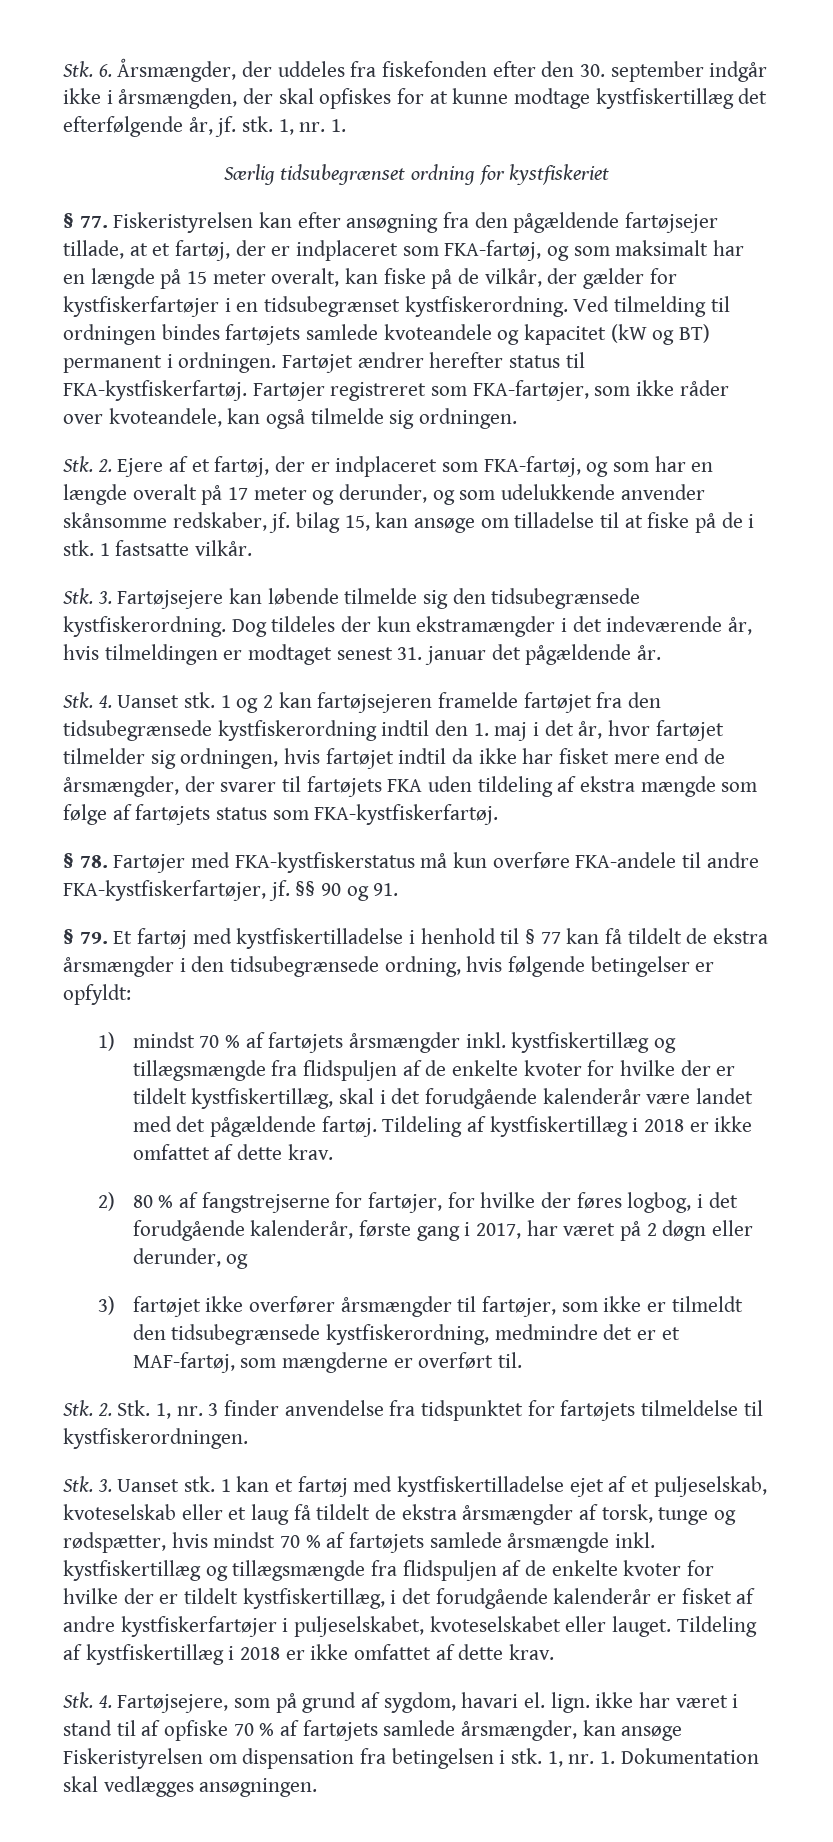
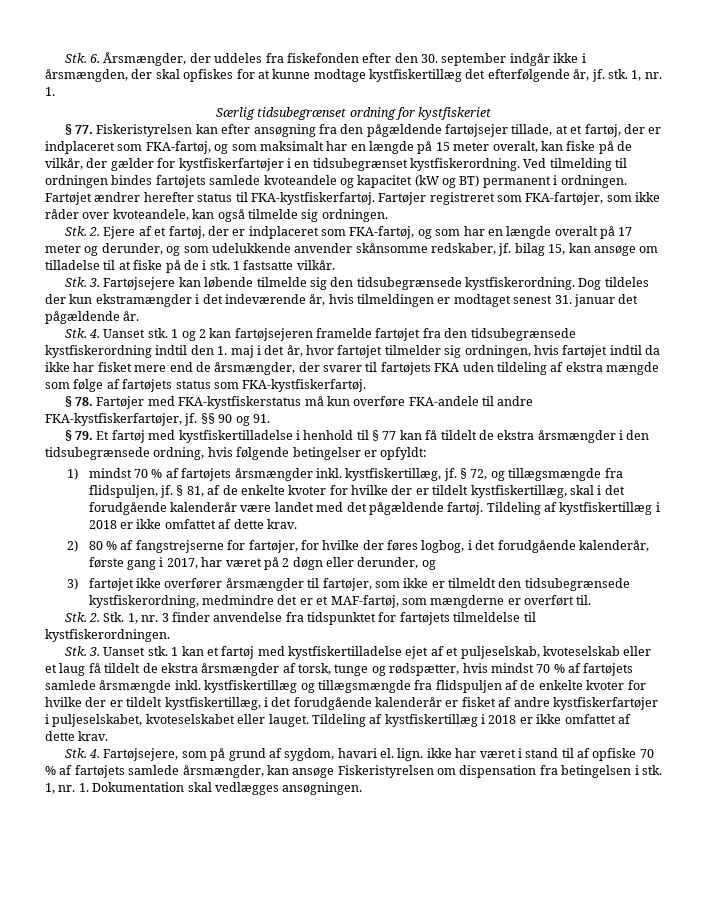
- 1) mindst 70 % af fartøjets årsmængder inkl. kystfiskertillæg og tillægsmængde fra flidspuljen af de enkelte kvoter for hvilke der er tildelt kystfiskertillæg, skal i det forudgående kalenderår være landet med det pågældende fartøj.
+ 1) mindst 70 % af fartøjets årsmængder inkl. kystfiskertillæg, jf. § 72, og tillægsmængde fra flidspuljen, jf. § 81, af de enkelte kvoter for hvilke der er tildelt kystfiskertillæg, skal i det forudgående kalenderår være landet med det pågældende fartøj.

